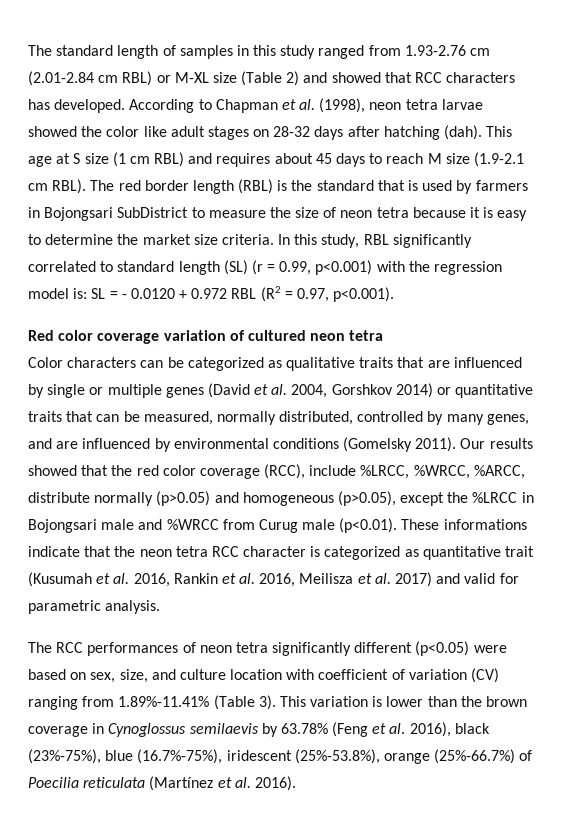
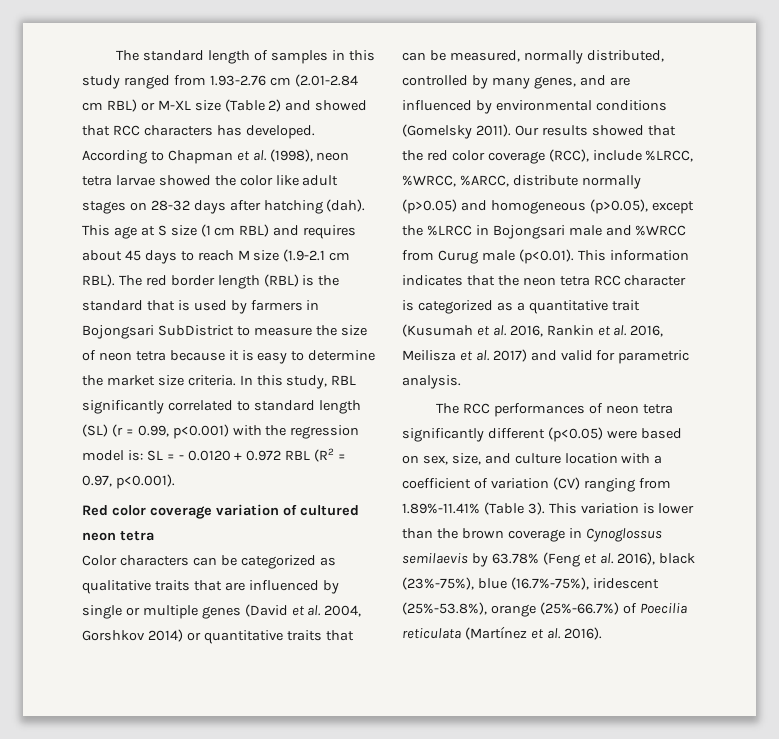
- Our results showed that the red color coverage (RCC), include %LRCC, %WRCC, %ARCC, distribute normally (p>0.05) and homogeneous (p>0.05), except the %LRCC in Bojongsari male and %WRCC from Curug male (p<0.01). These informations indicate that the neon tetra RCC character is categorized as quantitative trait (Kusumah et al. 2016, Rankin et al. 2016, Meilisza et al. 2017) and valid for parametric analysis.
+ Our results showed that the red color coverage (RCC), include %LRCC, %WRCC, %ARCC, distribute normally (p>0.05) and homogeneous (p>0.05), except the %LRCC in Bojongsari male and %WRCC from Curug male (p<0.01). This information indicates that the neon tetra RCC character is categorized as a quantitative trait (Kusumah et al. 2016, Rankin et al. 2016, Meilisza et al. 2017) and valid for parametric analysis.
- The RCC performances of neon tetra significantly different (p<0.05) were based on sex, size, and culture location with coefficient of variation (CV) ranging from 1.89%-11.41% (Table 3).
+ The RCC performances of neon tetra significantly different (p<0.05) were based on sex, size, and culture location with a coefficient of variation (CV) ranging from 1.89%-11.41% (Table 3).

